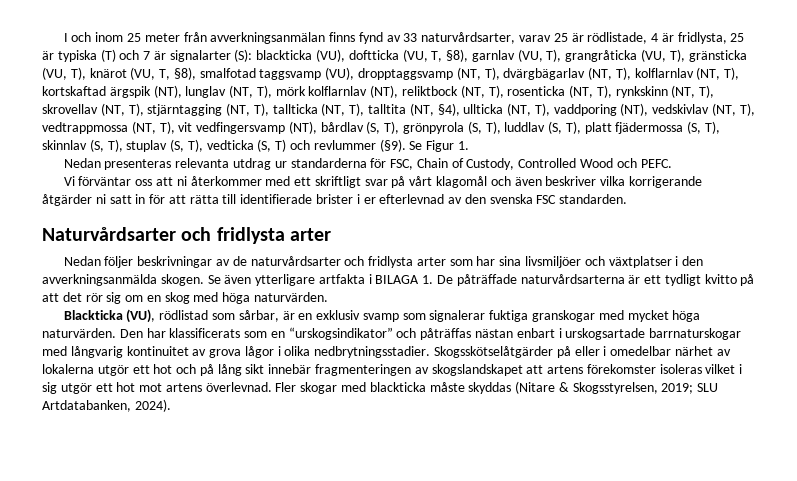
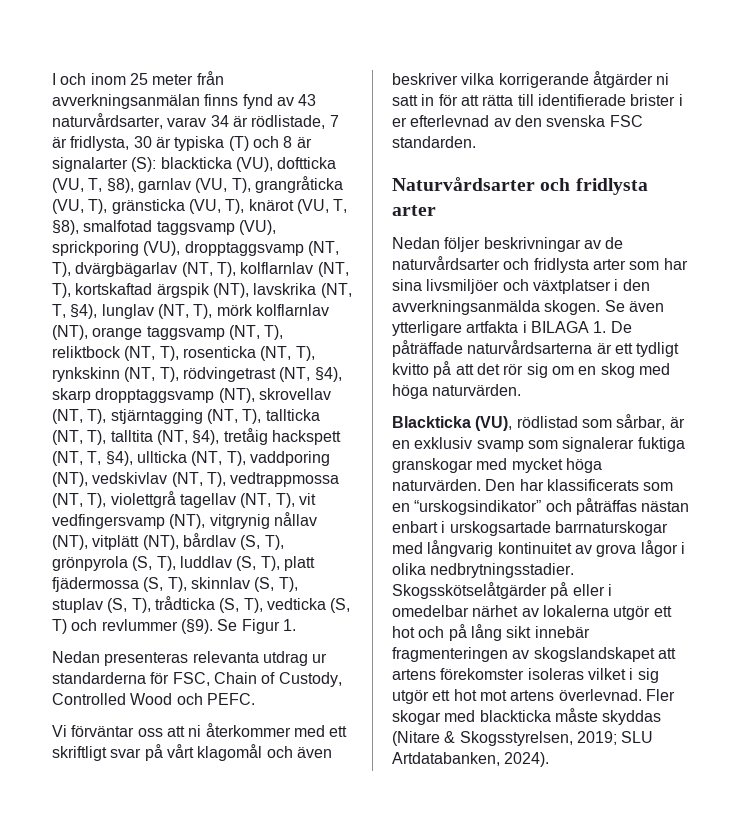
- I och inom 25 meter från avverkningsanmälan finns fynd av 33 naturvårdsarter, varav 25 är rödlistade, 4 är fridlysta, 25 är typiska (T) och 7 är signalarter (S):
+ I och inom 25 meter från avverkningsanmälan finns fynd av 43 naturvårdsarter, varav 34 är rödlistade, 7 är fridlysta, 30 är typiska (T) och 8 är signalarter (S):
- blackticka (VU), doftticka (VU, T, §8), garnlav (VU, T), grangråticka (VU, T), gränsticka (VU, T), knärot (VU, T, §8), smalfotad taggsvamp (VU), dropptaggsvamp (NT, T), dvärgbägarlav (NT, T), kolflarnlav (NT, T), kortskaftad ärgspik (NT), lunglav (NT, T), mörk kolflarnlav (NT), reliktbock (NT, T), rosenticka (NT, T), rynkskinn (NT, T), skrovellav (NT, T), stjärntagging (NT, T), tallticka (NT, T), talltita (NT, §4), ullticka (NT, T), vaddporing (NT), vedskivlav (NT, T), vedtrappmossa (NT, T), vit vedfingersvamp (NT), bårdlav (S, T), grönpyrola (S, T), luddlav (S, T), platt fjädermossa (S, T), skinnlav (S, T), stuplav (S, T), vedticka (S, T) och revlummer (§9).
+ blackticka (VU), doftticka (VU, T, §8), garnlav (VU, T), grangråticka (VU, T), gränsticka (VU, T), knärot (VU, T, §8), smalfotad taggsvamp (VU), sprickporing (VU), dropptaggsvamp (NT, T), dvärgbägarlav (NT, T), kolflarnlav (NT, T), kortskaftad ärgspik (NT), lavskrika (NT, T, §4), lunglav (NT, T), mörk kolflarnlav (NT), orange taggsvamp (NT, T), reliktbock (NT, T), rosenticka (NT, T), rynkskinn (NT, T), rödvingetrast (NT, §4), skarp dropptaggsvamp (NT), skrovellav (NT, T), stjärntagging (NT, T), tallticka (NT, T), talltita (NT, §4), tretåig hackspett (NT, T, §4), ullticka (NT, T), vaddporing (NT), vedskivlav (NT, T), vedtrappmossa (NT, T), violettgrå tagellav (NT, T), vit vedfingersvamp (NT), vitgrynig nållav (NT), vitplätt (NT), bårdlav (S, T), grönpyrola (S, T), luddlav (S, T), platt fjädermossa (S, T), skinnlav (S, T), stuplav (S, T), trådticka (S, T), vedticka (S, T) och revlummer (§9).

